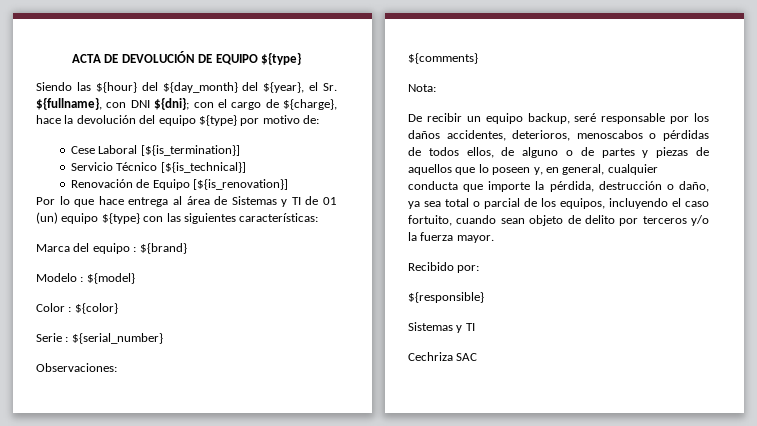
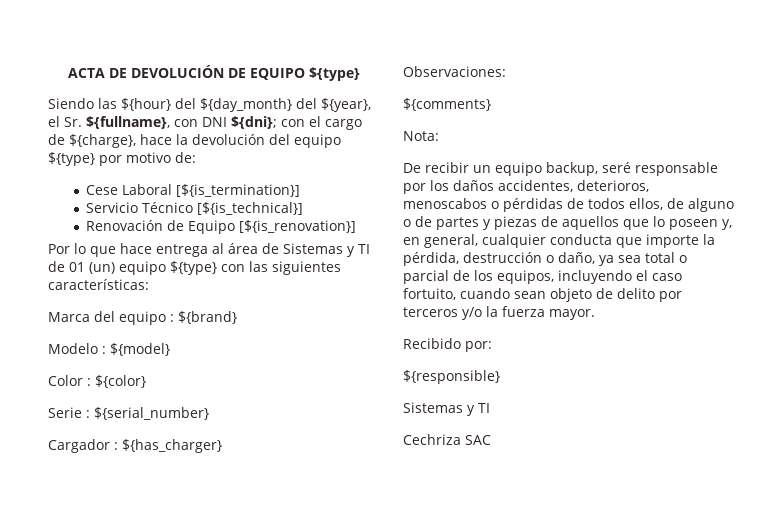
+ Cargador : ${has_charger}

